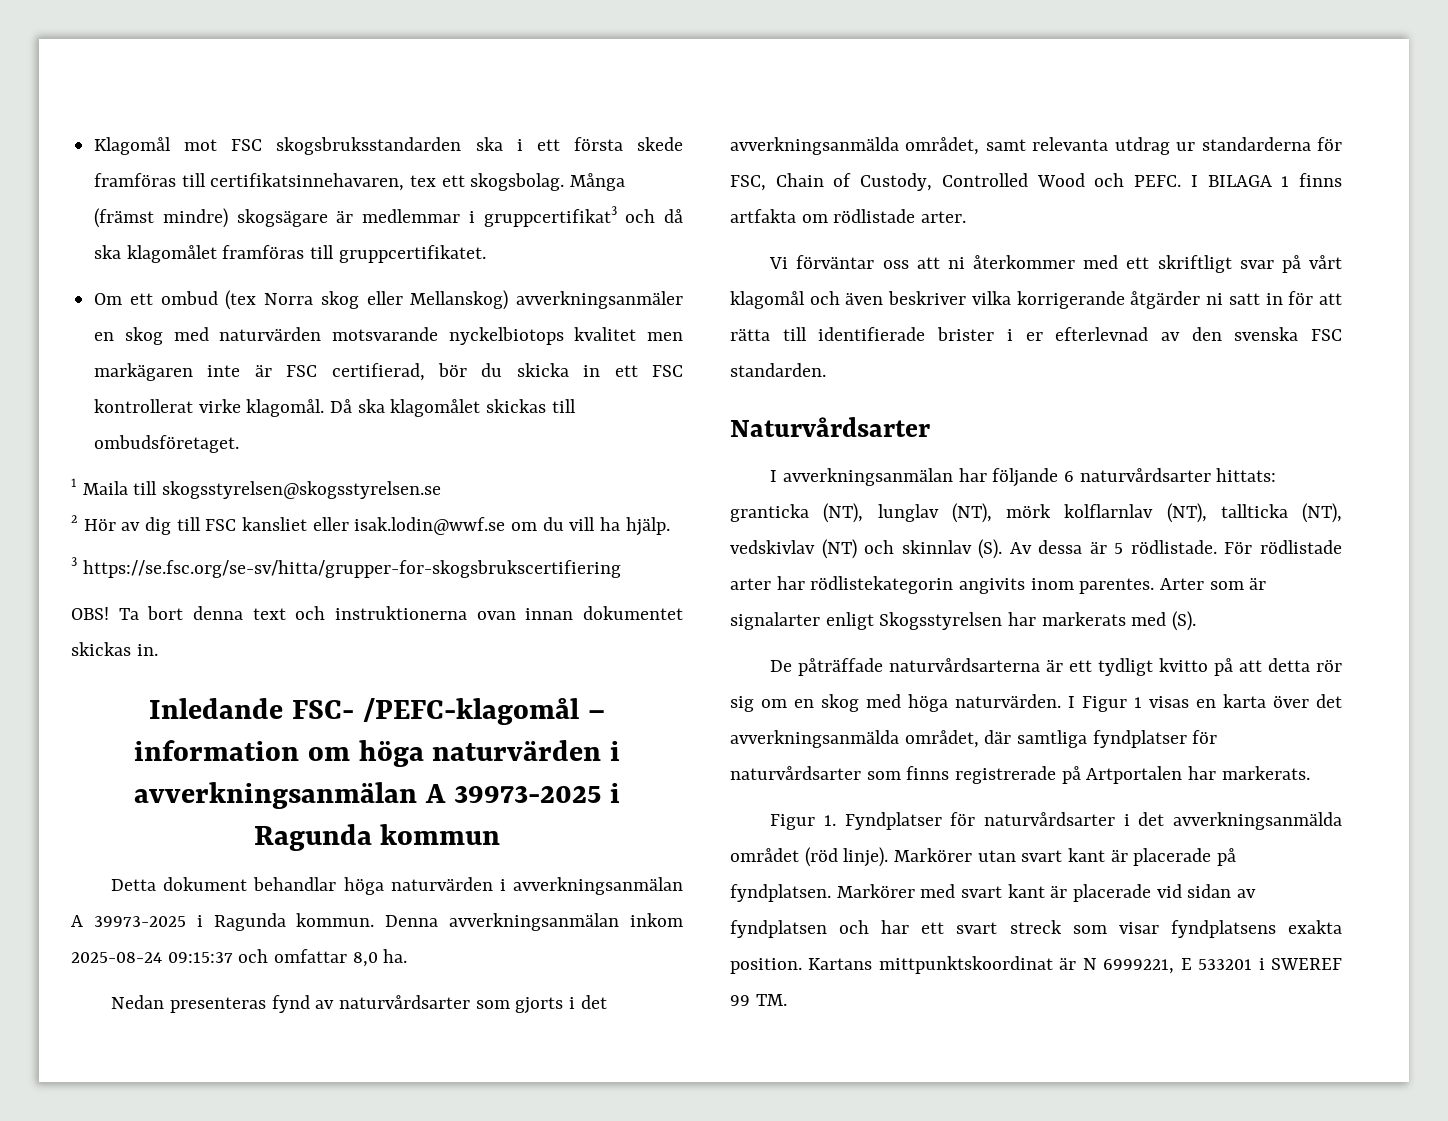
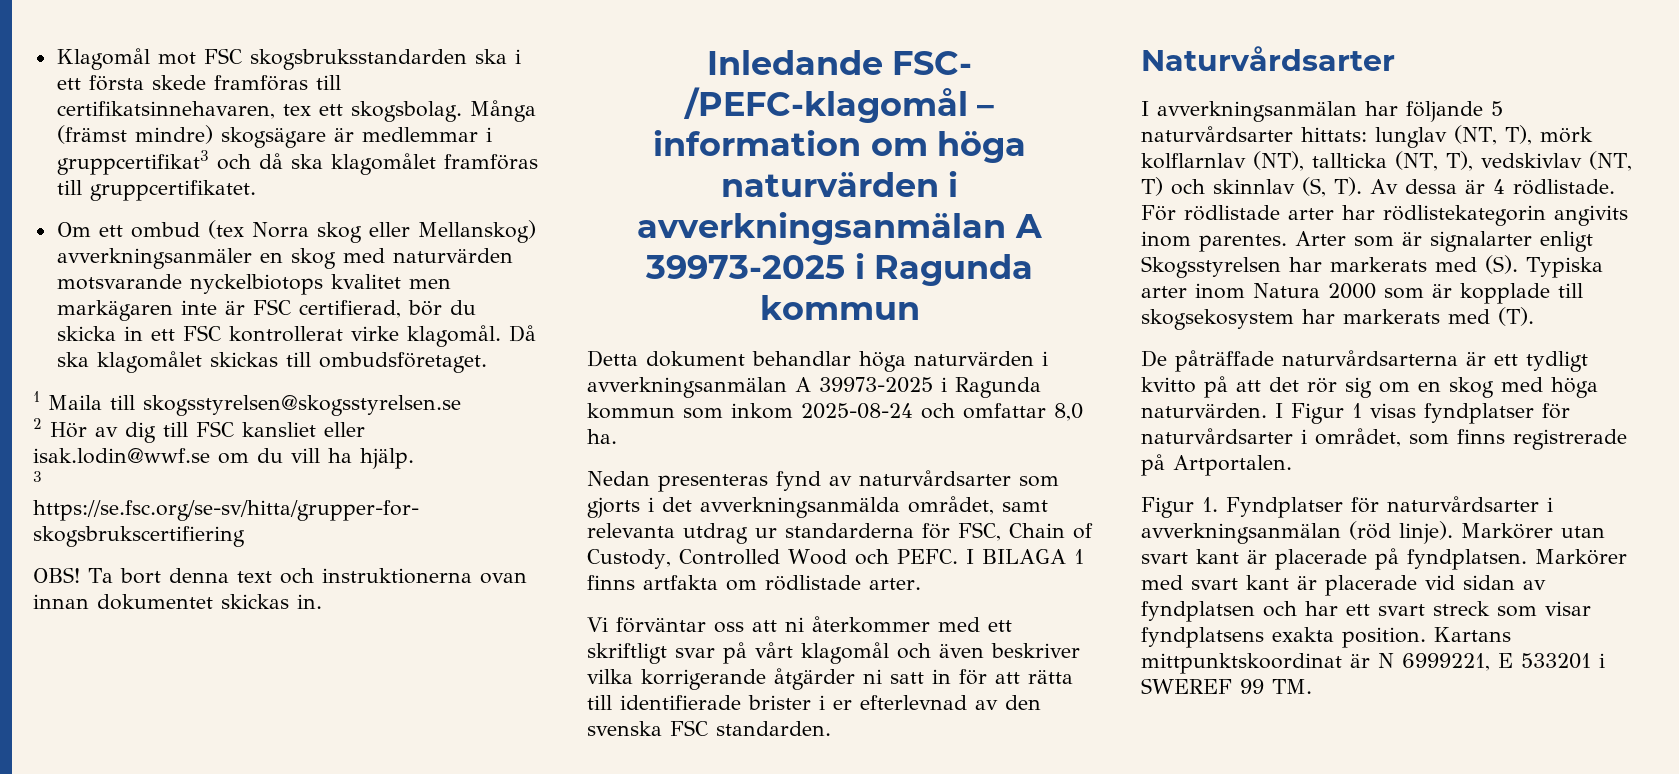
- Detta dokument behandlar höga naturvärden i avverkningsanmälan A 39973-2025 i Ragunda kommun. Denna avverkningsanmälan inkom 2025-08-24 09:15:37 och omfattar 8,0 ha.
+ Detta dokument behandlar höga naturvärden i avverkningsanmälan A 39973-2025 i Ragunda kommun som inkom 2025-08-24 och omfattar 8,0 ha.
- I avverkningsanmälan har följande 6 naturvårdsarter hittats: granticka (NT), lunglav (NT), mörk kolflarnlav (NT), tallticka (NT), vedskivlav (NT) och skinnlav (S). Av dessa är 5 rödlistade.
+ I avverkningsanmälan har följande 5 naturvårdsarter hittats: lunglav (NT, T), mörk kolflarnlav (NT), tallticka (NT, T), vedskivlav (NT, T) och skinnlav (S, T). Av dessa är 4 rödlistade.
- Arter som är signalarter enligt Skogsstyrelsen har markerats med (S).
+ Arter som är signalarter enligt Skogsstyrelsen har markerats med (S). Typiska arter inom Natura 2000 som är kopplade till skogsekosystem har markerats med (T).
- De påträffade naturvårdsarterna är ett tydligt kvitto på att detta rör sig om en skog med höga naturvärden.
+ De påträffade naturvårdsarterna är ett tydligt kvitto på att det rör sig om en skog med höga naturvärden.
- I Figur 1 visas en karta över det avverkningsanmälda området, där samtliga fyndplatser för naturvårdsarter som finns registrerade på Artportalen har markerats.
+ I Figur 1 visas fyndplatser för naturvårdsarter i området, som finns registrerade på Artportalen.
- Figur 1. Fyndplatser för naturvårdsarter i det avverkningsanmälda området (röd linje).
+ Figur 1. Fyndplatser för naturvårdsarter i avverkningsanmälan (röd linje).

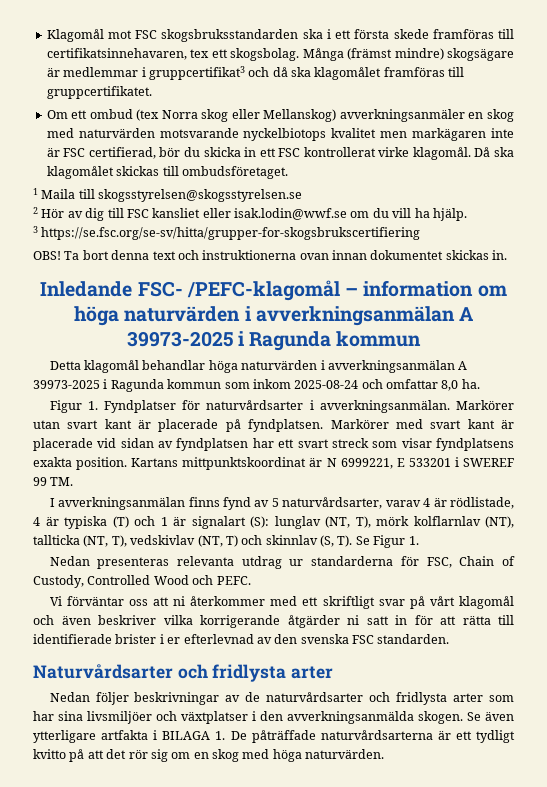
- Detta dokument behandlar höga naturvärden i avverkningsanmälan A 39973-2025 i Ragunda kommun som inkom 2025-08-24 och omfattar 8,0 ha.
+ Detta klagomål behandlar höga naturvärden i avverkningsanmälan A 39973-2025 i Ragunda kommun som inkom 2025-08-24 och omfattar 8,0 ha.
- Nedan presenteras fynd av naturvårdsarter som gjorts i det avverkningsanmälda området, samt relevanta utdrag ur standarderna för FSC, Chain of Custody, Controlled Wood och PEFC. I BILAGA 1 finns artfakta om rödlistade arter.
+ Figur 1. Fyndplatser för naturvårdsarter i avverkningsanmälan. Markörer utan svart kant är placerade på fyndplatsen. Markörer med svart kant är placerade vid sidan av fyndplatsen har ett svart streck som visar fyndplatsens exakta position. Kartans mittpunktskoordinat är N 6999221, E 533201 i SWEREF 99 TM.
+ I avverkningsanmälan finns fynd av 5 naturvårdsarter, varav 4 är rödlistade, 4 är typiska (T) och 1 är signalart (S): lunglav (NT, T), mörk kolflarnlav (NT), tallticka (NT, T), vedskivlav (NT, T) och skinnlav (S, T). Se Figur 1.
+ Nedan presenteras relevanta utdrag ur standarderna för FSC, Chain of Custody, Controlled Wood och PEFC.
- Naturvårdsarter
- I avverkningsanmälan har följande 5 naturvårdsarter hittats: lunglav (NT, T), mörk kolflarnlav (NT), tallticka (NT, T), vedskivlav (NT, T) och skinnlav (S, T). Av dessa är 4 rödlistade. För rödlistade arter har rödlistekategorin angivits inom parentes. Arter som är signalarter enligt Skogsstyrelsen har markerats med (S). Typiska arter inom Natura 2000 som är kopplade till skogsekosystem har markerats med (T).
- De påträffade naturvårdsarterna är ett tydligt kvitto på att det rör sig om en skog med höga naturvärden. I Figur 1 visas fyndplatser för naturvårdsarter i området, som finns registrerade på Artportalen.
- Figur 1. Fyndplatser för naturvårdsarter i avverkningsanmälan (röd linje). Markörer utan svart kant är placerade på fyndplatsen. Markörer med svart kant är placerade vid sidan av fyndplatsen och har ett svart streck som visar fyndplatsens exakta position. Kartans mittpunktskoordinat är N 6999221, E 533201 i SWEREF 99 TM.
+ Naturvårdsarter och fridlysta arter
+ Nedan följer beskrivningar av de naturvårdsarter och fridlysta arter som har sina livsmiljöer och växtplatser i den avverkningsanmälda skogen. Se även ytterligare artfakta i BILAGA 1. De påträffade naturvårdsarterna är ett tydligt kvitto på att det rör sig om en skog med höga naturvärden.

